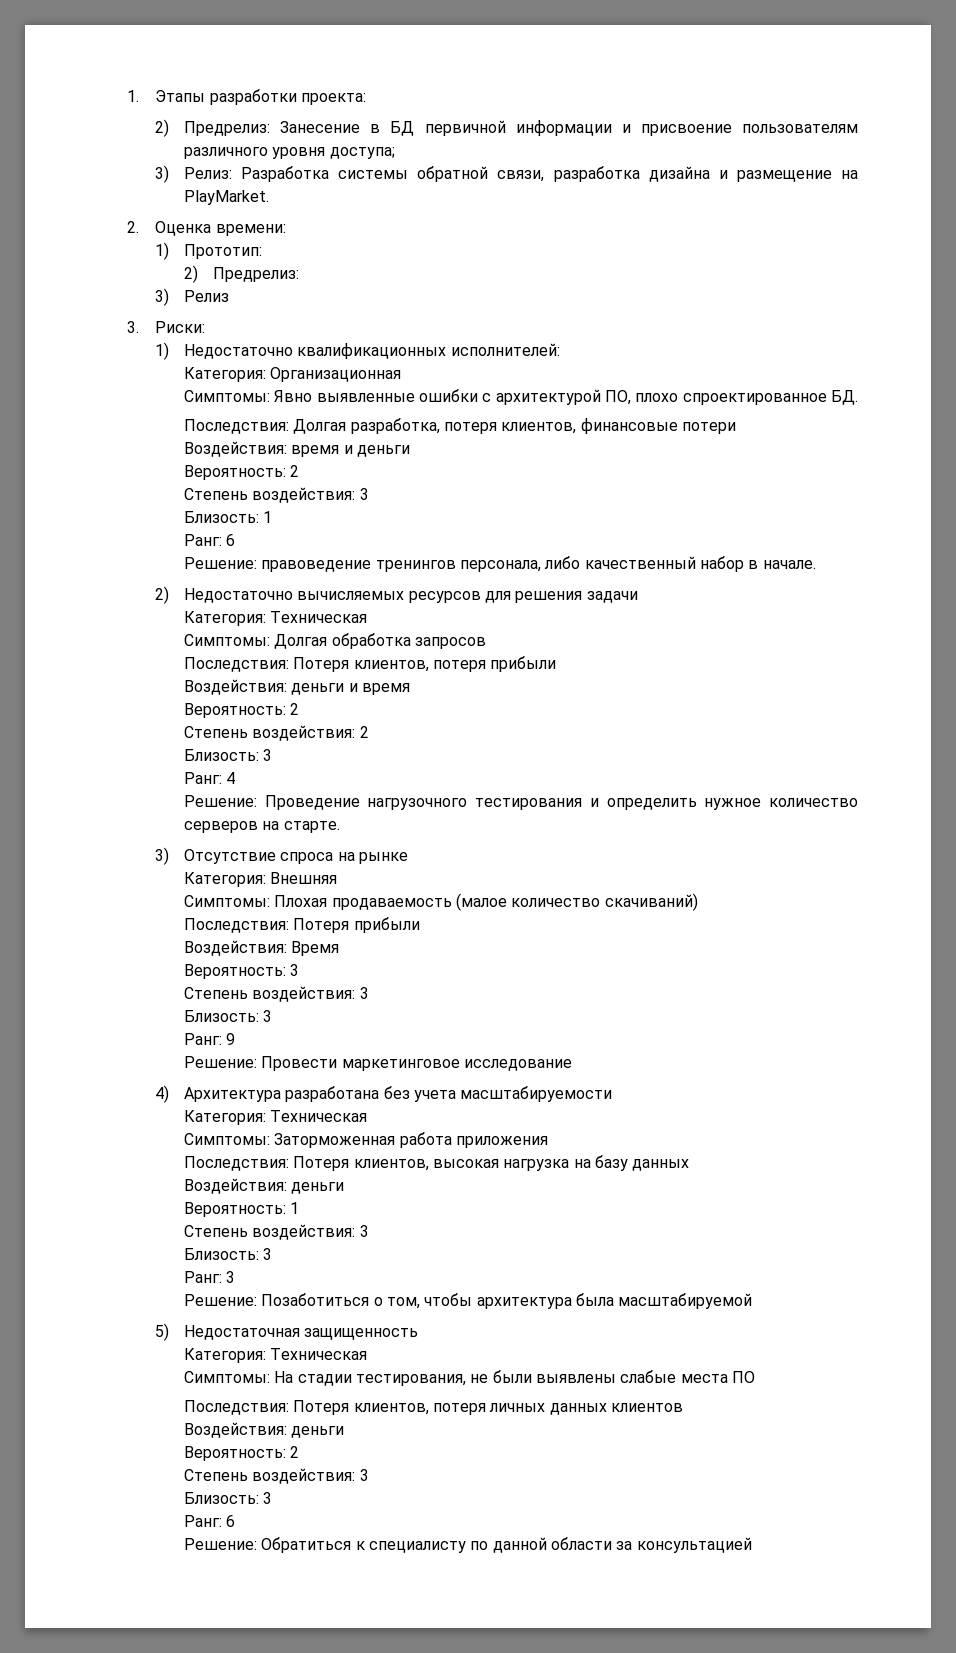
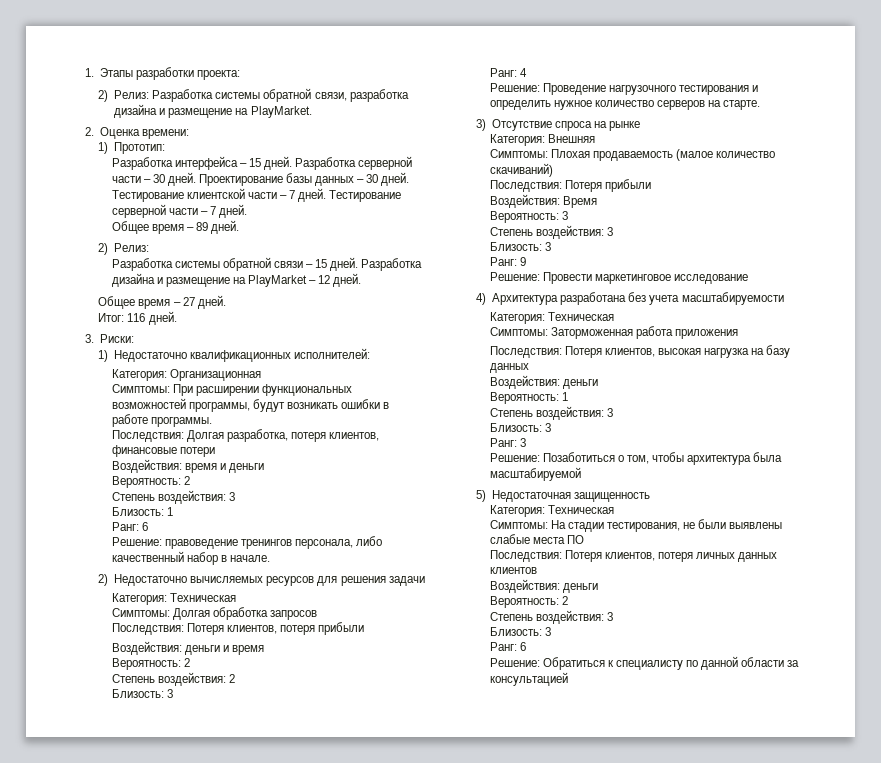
- 2) Предрелиз: Занесение в БД первичной информации и присвоение пользователям различного уровня доступа;
- 3) Релиз: Разработка системы обратной связи, разработка дизайна и размещение на PlayMarket.
+ 2) Релиз: Разработка системы обратной связи, разработка дизайна и размещение на PlayMarket.
  1) Прототип:
- 2) Предрелиз:
- 3) Релиз
+ Разработка интерфейса – 15 дней. Разработка серверной части – 30 дней. Проектирование базы данных – 30 дней. Тестирование клиентской части – 7 дней. Тестирование серверной части – 7 дней.
+ Общее время – 89 дней.
+ 2) Релиз:
+ Разработка системы обратной связи – 15 дней. Разработка дизайна и размещение на PlayMarket – 12 дней.
+ Общее время – 27 дней.
+ Итог: 116 дней.
- Симптомы: Явно выявленные ошибки с архитектурой ПО, плохо спроектированное БД.
+ Симптомы: При расширении функциональных возможностей программы, будут возникать ошибки в работе программы.

